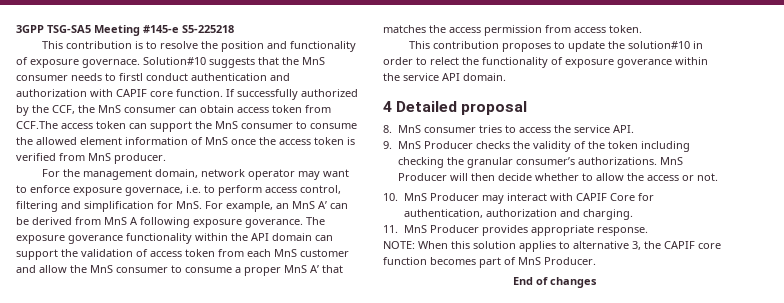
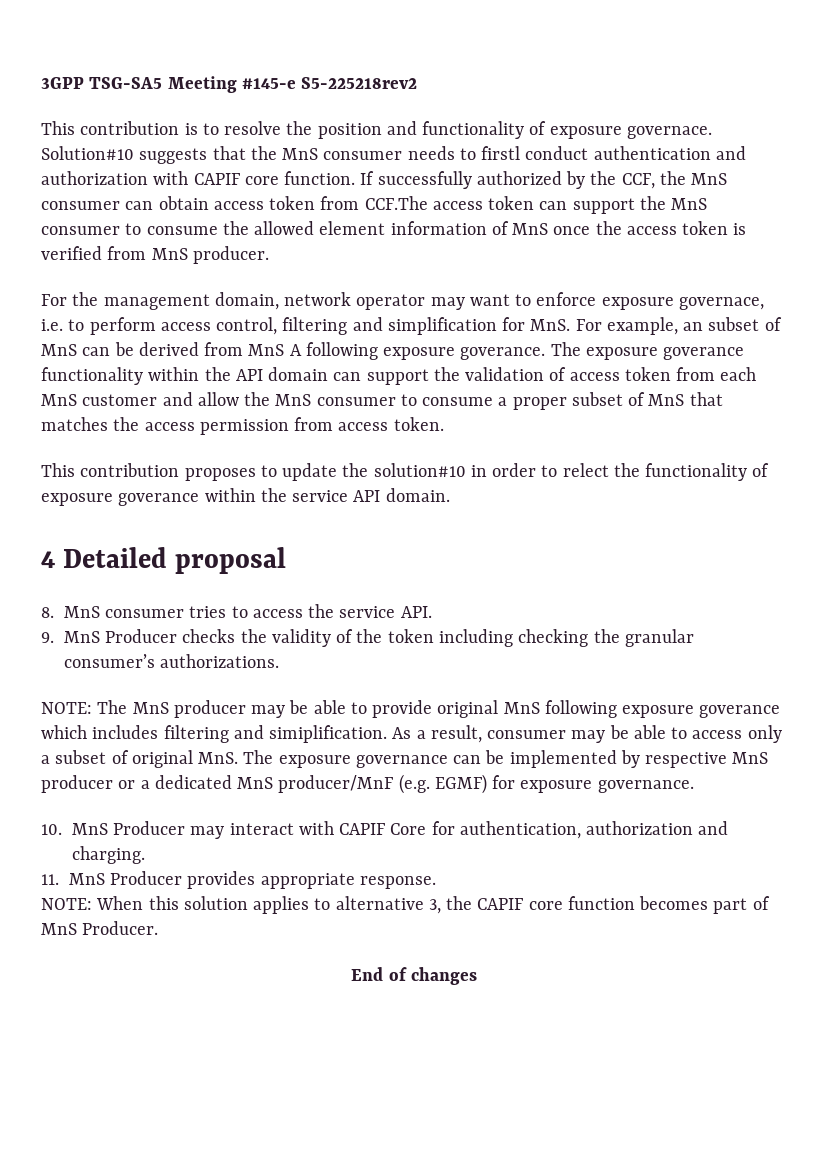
- 3GPP TSG-SA5 Meeting #145-e S5-225218
+ 3GPP TSG-SA5 Meeting #145-e S5-225218rev2
- For the management domain, network operator may want to enforce exposure governace, i.e. to perform access control, filtering and simplification for MnS. For example, an MnS A’ can be derived from MnS A following exposure goverance.
+ For the management domain, network operator may want to enforce exposure governace, i.e. to perform access control, filtering and simplification for MnS. For example, an subset of MnS can be derived from MnS A following exposure goverance.
- The exposure goverance functionality within the API domain can support the validation of access token from each MnS customer and allow the MnS consumer to consume a proper MnS A’ that matches the access permission from access token.
+ The exposure goverance functionality within the API domain can support the validation of access token from each MnS customer and allow the MnS consumer to consume a proper subset of MnS that matches the access permission from access token.
- 9. MnS Producer checks the validity of the token including checking the granular consumer’s authorizations. MnS Producer will then decide whether to allow the access or not.
+ 9. MnS Producer checks the validity of the token including checking the granular consumer’s authorizations.
+ NOTE: The MnS producer may be able to provide original MnS following exposure goverance which includes filtering and simiplification. As a result, consumer may be able to access only a subset of original MnS. The exposure governance can be implemented by respective MnS producer or a dedicated MnS producer/MnF (e.g. EGMF) for exposure governance.

